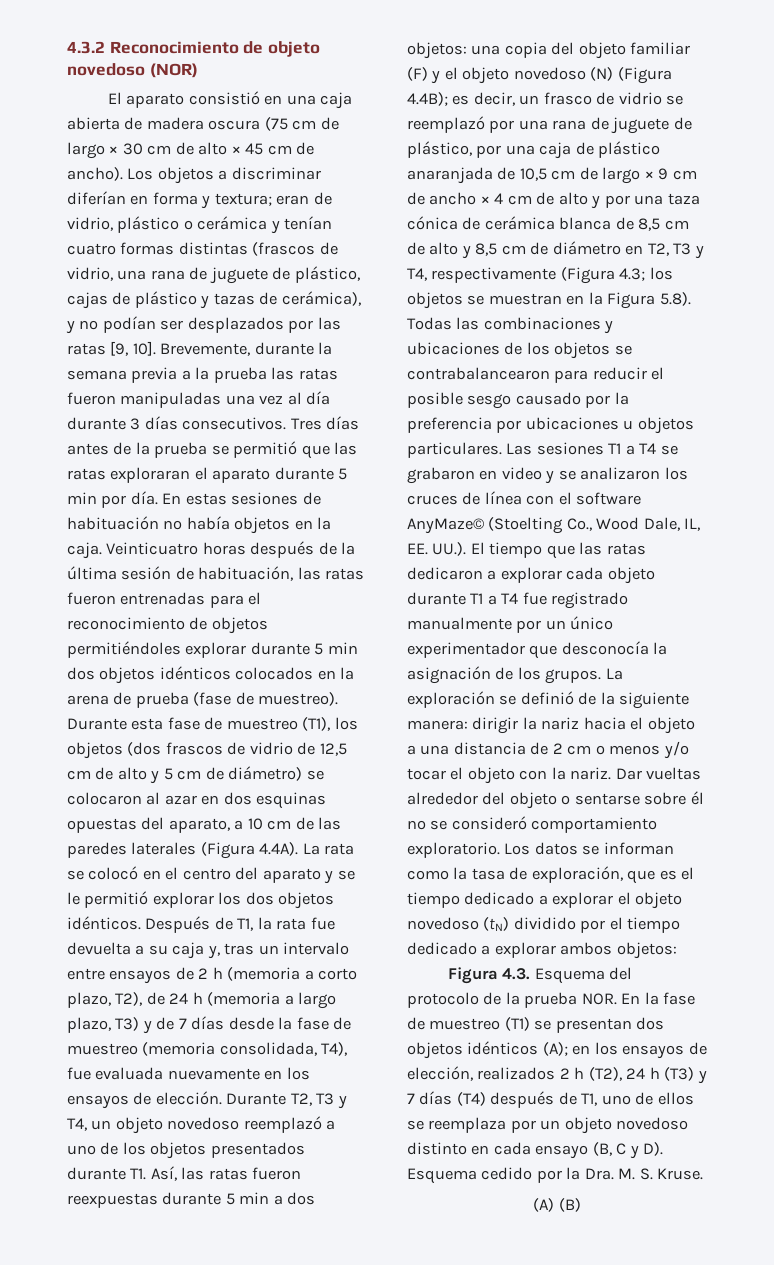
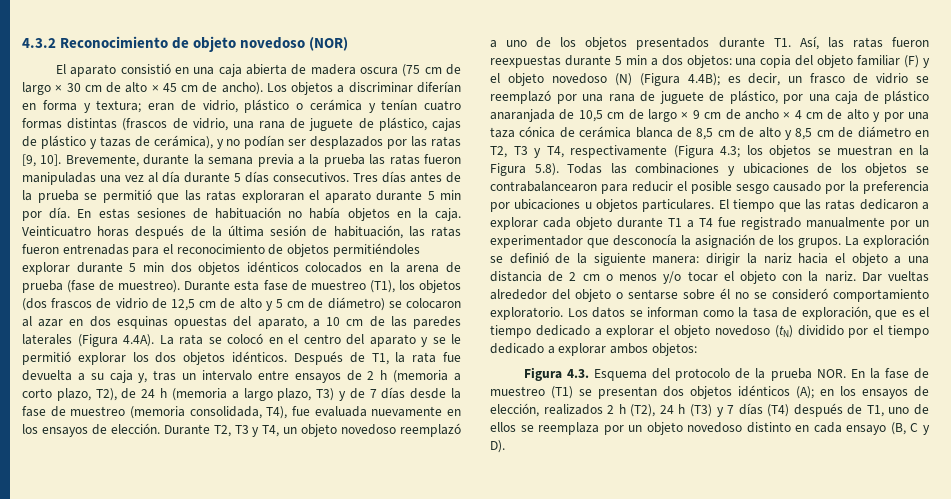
- Brevemente, durante la semana previa a la prueba las ratas fueron manipuladas una vez al día durante 3 días consecutivos.
+ Brevemente, durante la semana previa a la prueba las ratas fueron manipuladas una vez al día durante 5 días consecutivos.
- Las sesiones T1 a T4 se grabaron en video y se analizaron los cruces de línea con el software AnyMaze© (Stoelting Co., Wood Dale, IL, EE. UU.). El tiempo que las ratas dedicaron a explorar cada objeto durante T1 a T4 fue registrado manualmente por un único experimentador que desconocía la asignación de los grupos.
+ El tiempo que las ratas dedicaron a explorar cada objeto durante T1 a T4 fue registrado manualmente por un experimentador que desconocía la asignación de los grupos.
- Figura 4.3. Esquema del protocolo de la prueba NOR. En la fase de muestreo (T1) se presentan dos objetos idénticos (A); en los ensayos de elección, realizados 2 h (T2), 24 h (T3) y 7 días (T4) después de T1, uno de ellos se reemplaza por un objeto novedoso distinto en cada ensayo (B, C y D). Esquema cedido por la Dra. M. S. Kruse.
- (A) (B)
+ Figura 4.3. Esquema del protocolo de la prueba NOR. En la fase de muestreo (T1) se presentan dos objetos idénticos (A); en los ensayos de elección, realizados 2 h (T2), 24 h (T3) y 7 días (T4) después de T1, uno de ellos se reemplaza por un objeto novedoso distinto en cada ensayo (B, C y D).

